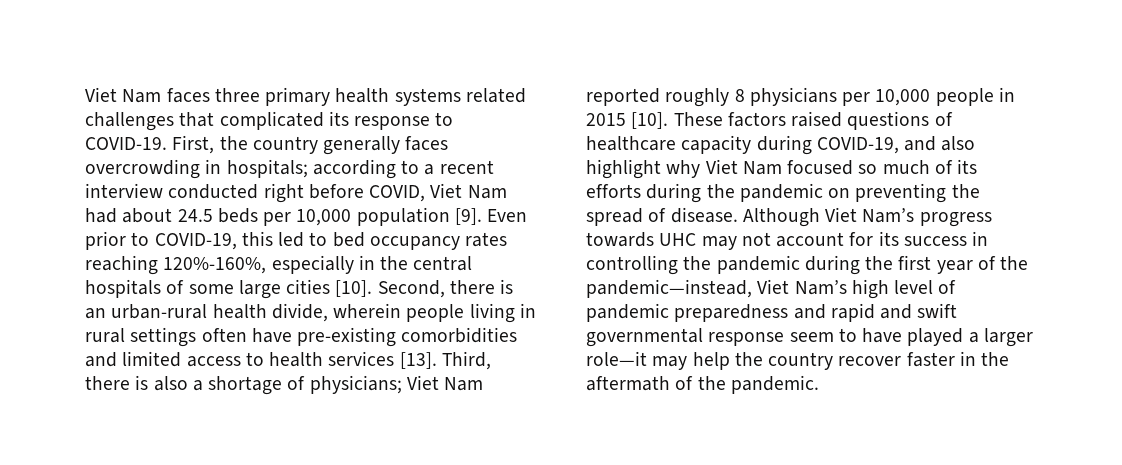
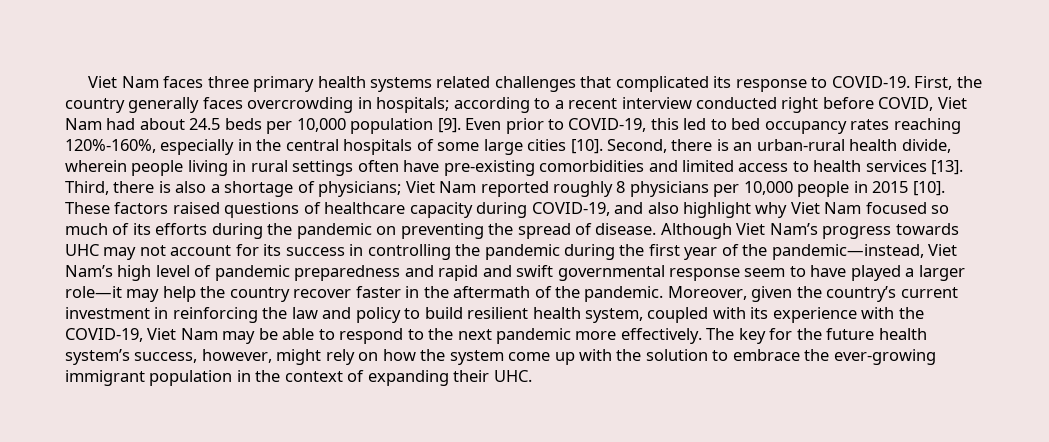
+ Moreover, given the country’s current investment in reinforcing the law and policy to build resilient health system, coupled with its experience with the COVID-19, Viet Nam may be able to respond to the next pandemic more effectively. The key for the future health system’s success, however, might rely on how the system come up with the solution to embrace the ever-growing immigrant population in the context of expanding their UHC.

